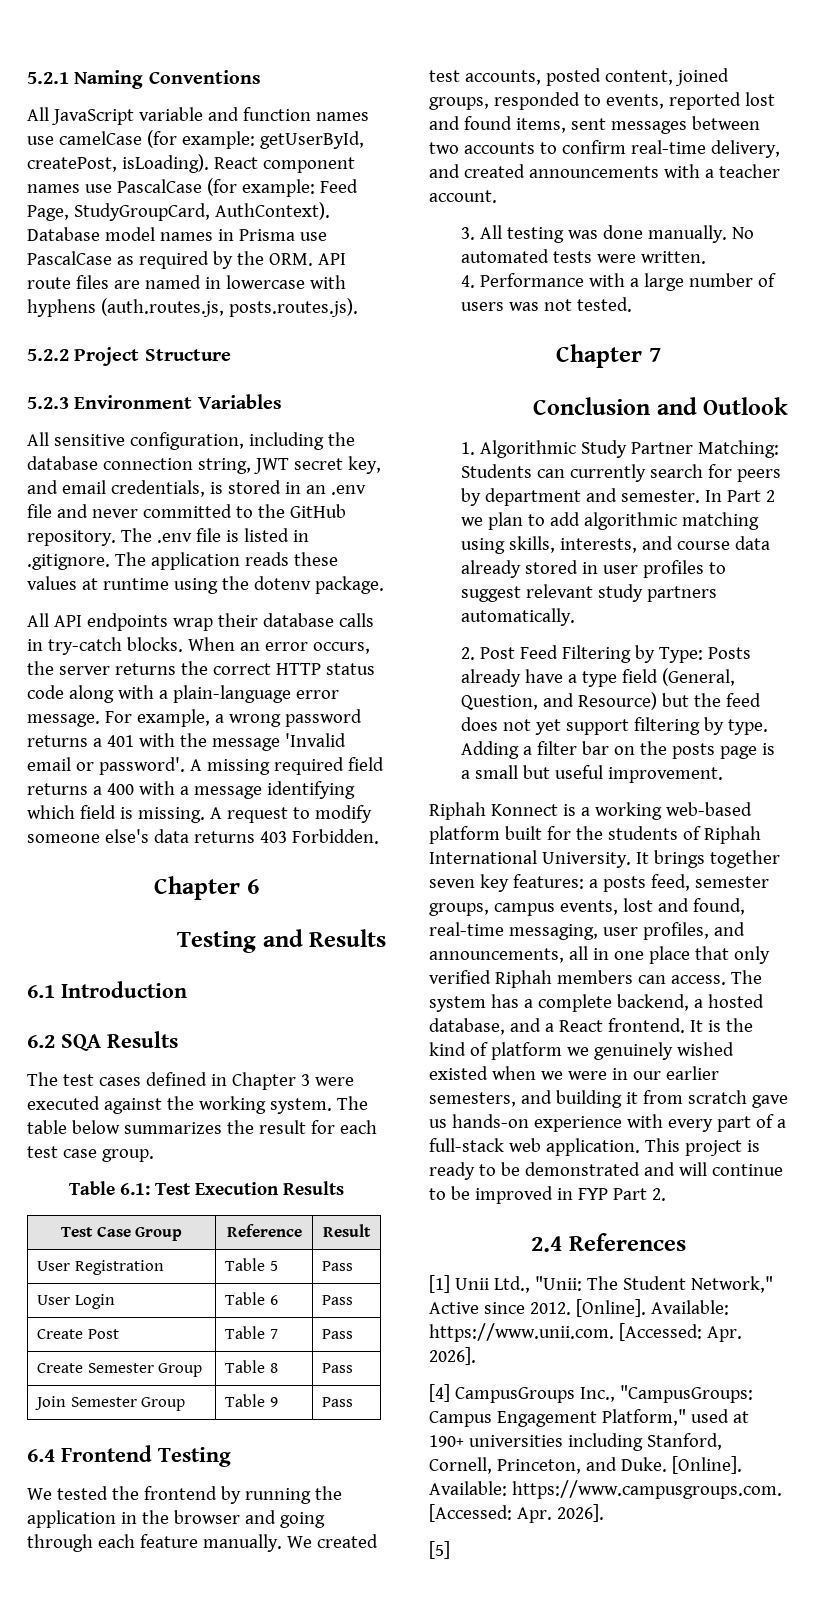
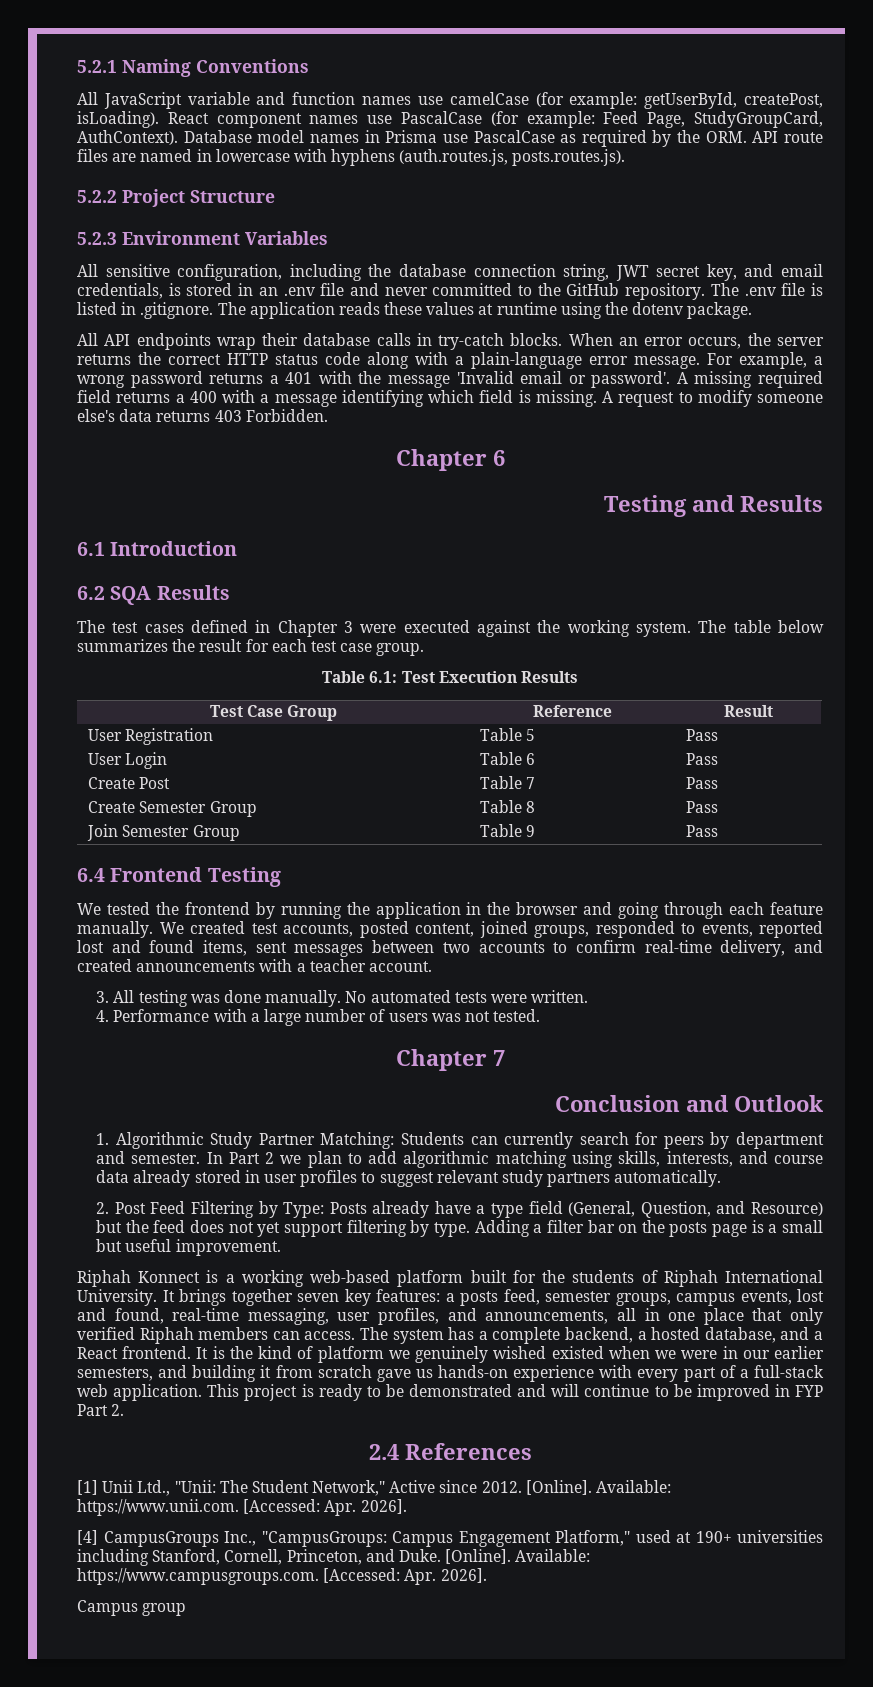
- [5]
+ Campus group

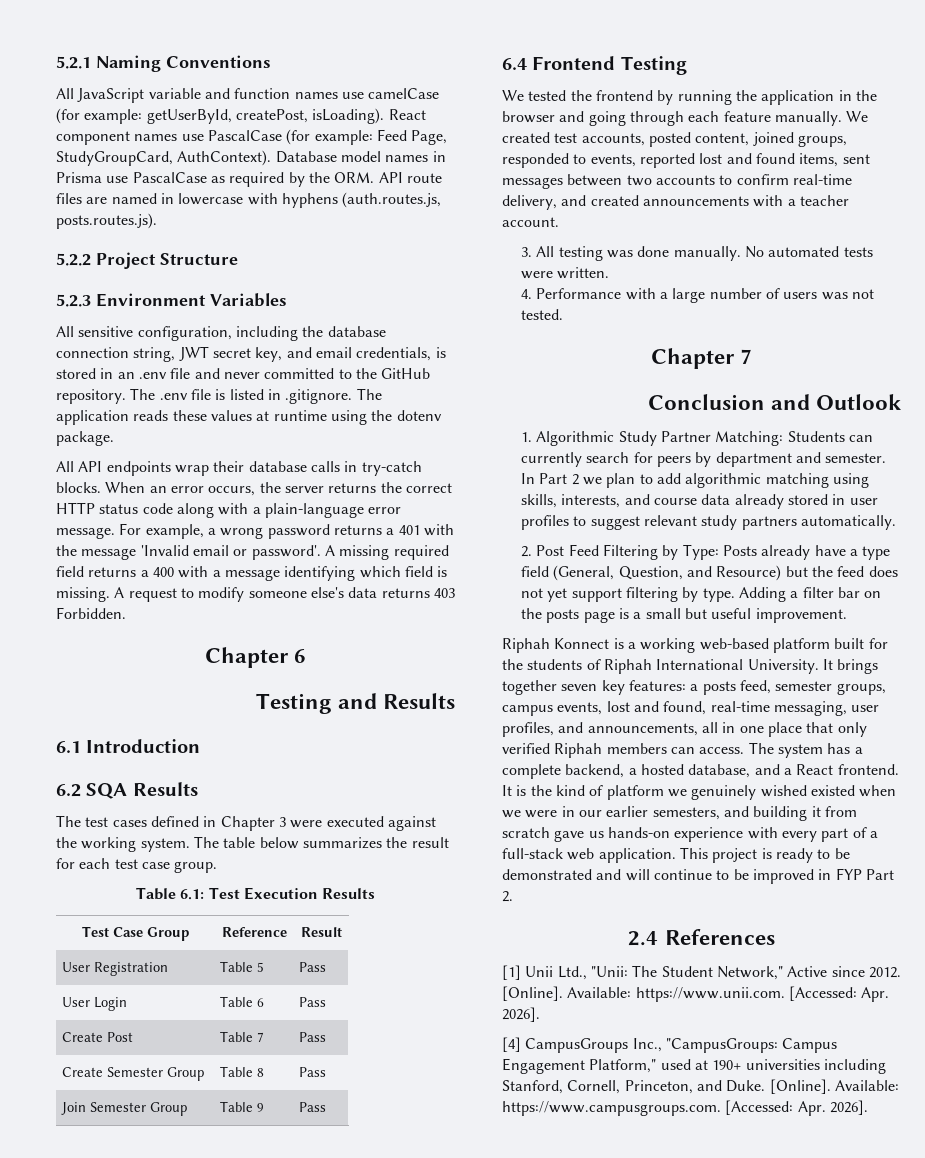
- Campus group

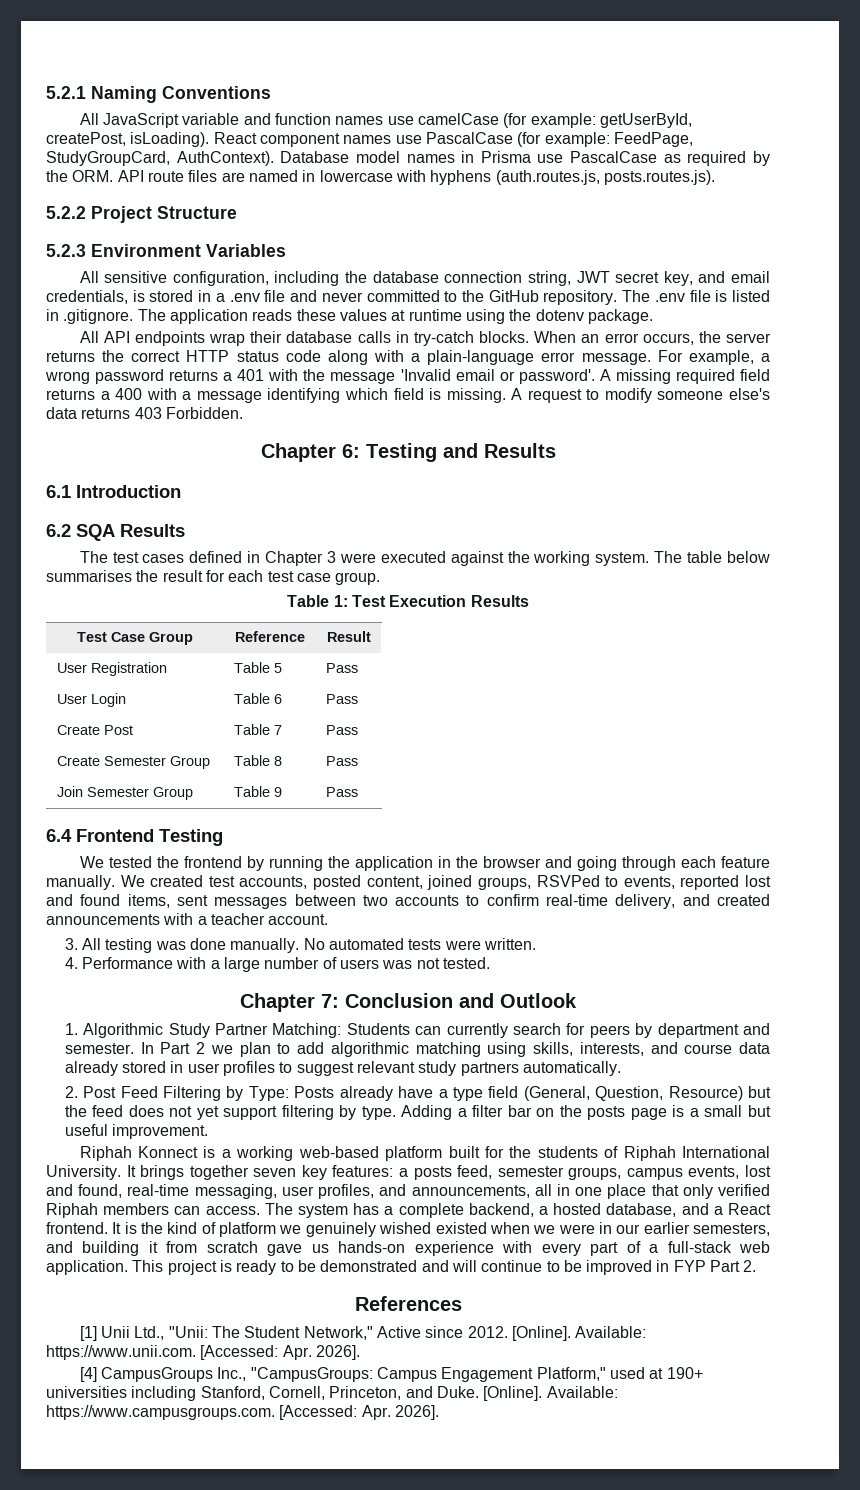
- React component names use PascalCase (for example: Feed Page, StudyGroupCard, AuthContext).
+ React component names use PascalCase (for example: FeedPage, StudyGroupCard, AuthContext).
- All sensitive configuration, including the database connection string, JWT secret key, and email credentials, is stored in an .env file and never committed to the GitHub repository.
+ All sensitive configuration, including the database connection string, JWT secret key, and email credentials, is stored in a .env file and never committed to the GitHub repository.
- Chapter 6
- Testing and Results
+ Chapter 6: Testing and Results
- The table below summarizes the result for each test case group.
+ The table below summarises the result for each test case group.
- Table 6.1: Test Execution Results
+ Table 1: Test Execution Results
- We created test accounts, posted content, joined groups, responded to events, reported lost and found items, sent messages between two accounts to confirm real-time delivery, and created announcements with a teacher account.
+ We created test accounts, posted content, joined groups, RSVPed to events, reported lost and found items, sent messages between two accounts to confirm real-time delivery, and created announcements with a teacher account.
- Chapter 7
- Conclusion and Outlook
+ Chapter 7: Conclusion and Outlook
- 2. Post Feed Filtering by Type: Posts already have a type field (General, Question, and Resource) but the feed does not yet support filtering by type.
+ 2. Post Feed Filtering by Type: Posts already have a type field (General, Question, Resource) but the feed does not yet support filtering by type.
- 2.4 References
+ References

